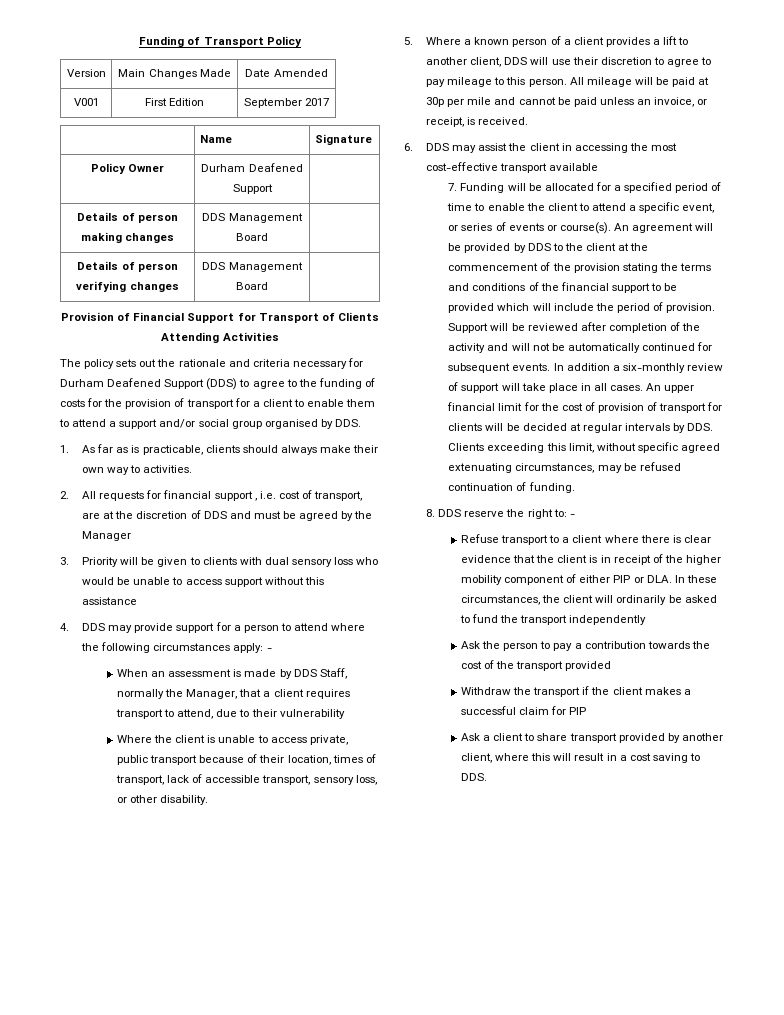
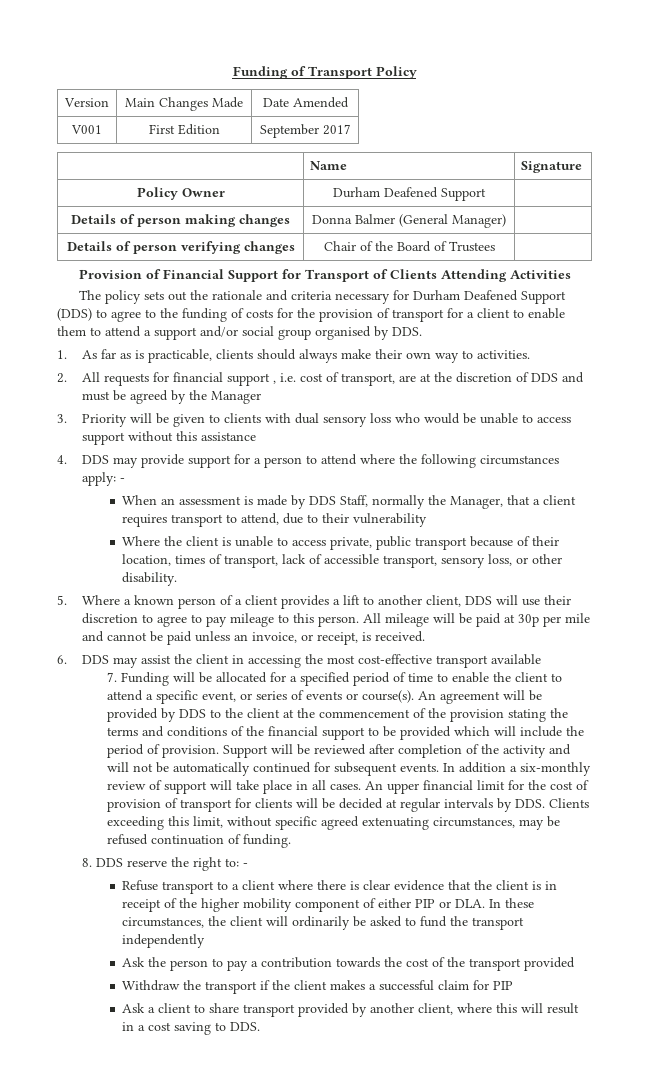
- Details of person making changes | DDS Management Board |
+ Details of person making changes | Donna Balmer (General Manager) |
- Details of person verifying changes | DDS Management Board |
+ Details of person verifying changes | Chair of the Board of Trustees |

